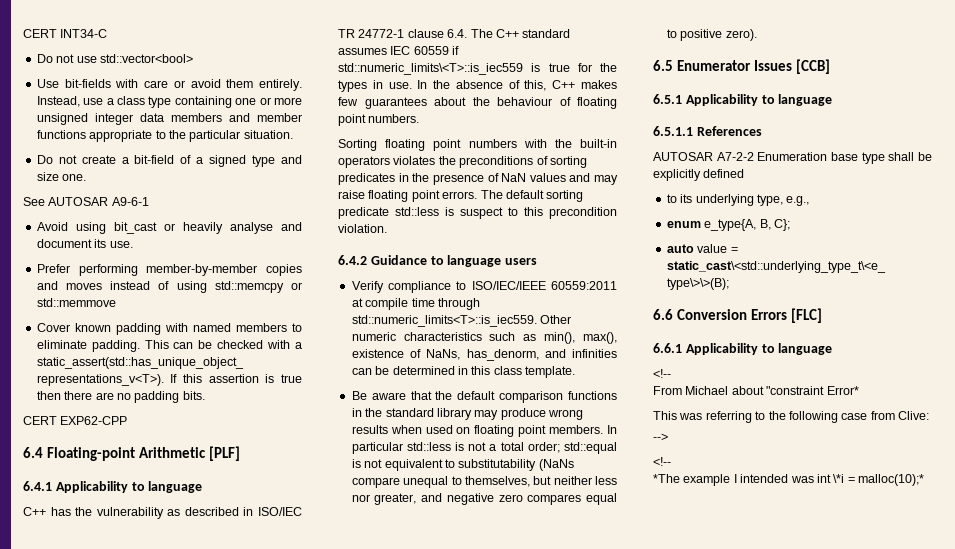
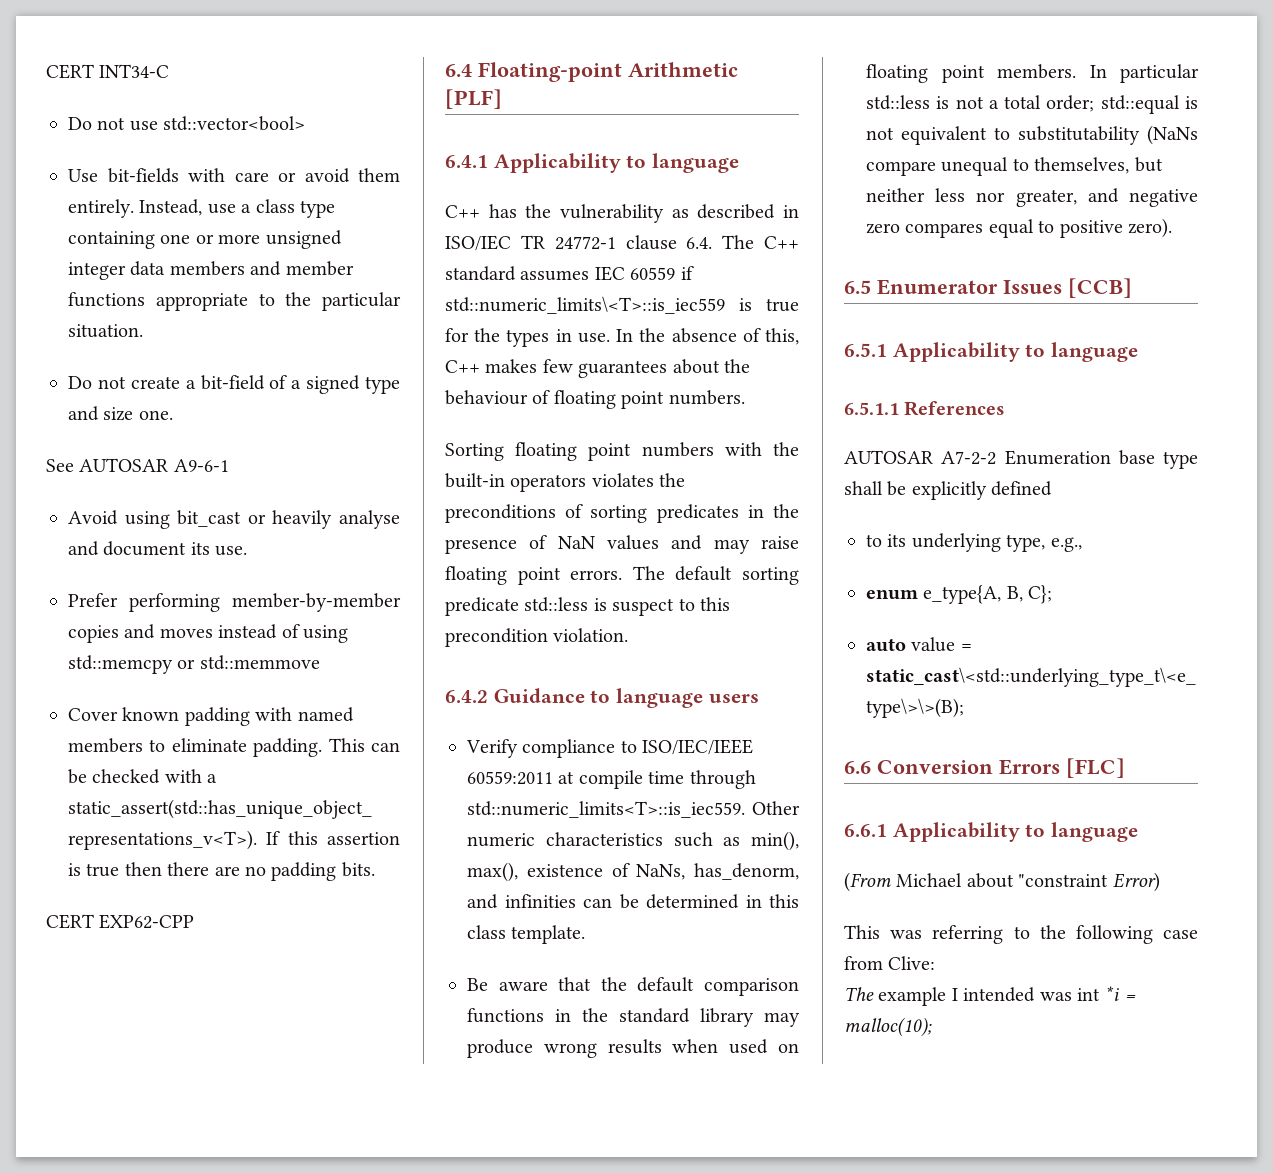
  6.6.1 Applicability to language
- <!--
- From Michael about "constraint Error*
+ (From Michael about "constraint Error)
- -->
- <!--
- *The example I intended was int \*i = malloc(10);*
+ The example I intended was int *i = malloc(10);

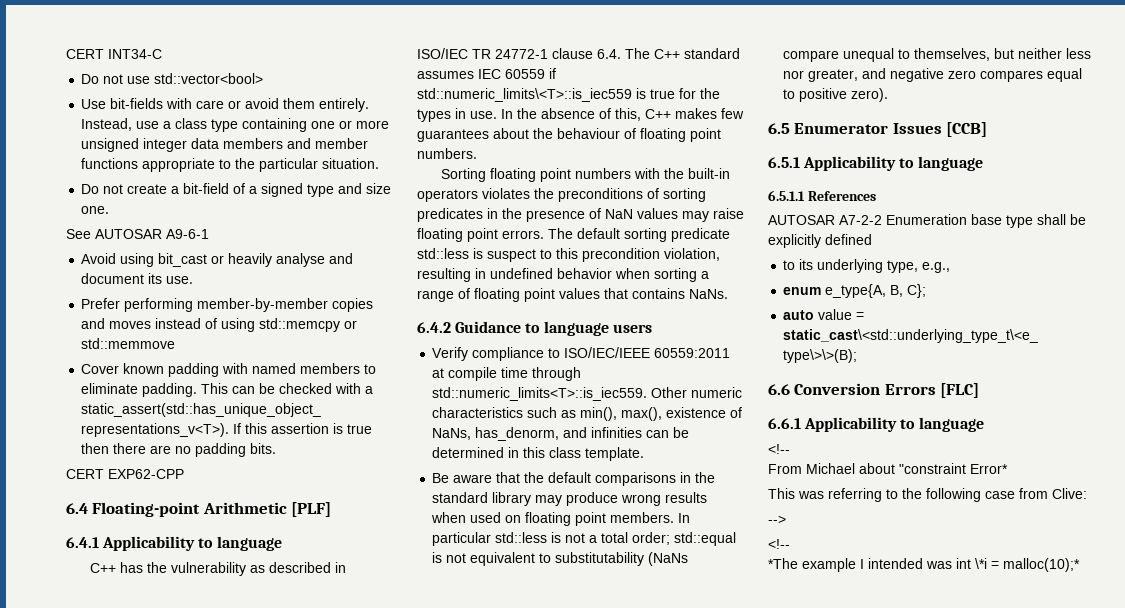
- Sorting floating point numbers with the built-in operators violates the preconditions of sorting predicates in the presence of NaN values and may raise floating point errors.
+ Sorting floating point numbers with the built-in operators violates the preconditions of sorting predicates in the presence of NaN values may raise floating point errors.
- The default sorting predicate std::less is suspect to this precondition violation.
+ The default sorting predicate std::less is suspect to this precondition violation, resulting in undefined behavior when sorting a range of floating point values that contains NaNs.
- Be aware that the default comparison functions in the standard library may produce wrong results when used on floating point members.
+ Be aware that the default comparisons in the standard library may produce wrong results when used on floating point members.
  6.6.1 Applicability to language
- (From Michael about "constraint Error)
+ <!--
+ From Michael about "constraint Error*
- The example I intended was int *i = malloc(10);
+ -->
+ <!--
+ *The example I intended was int \*i = malloc(10);*

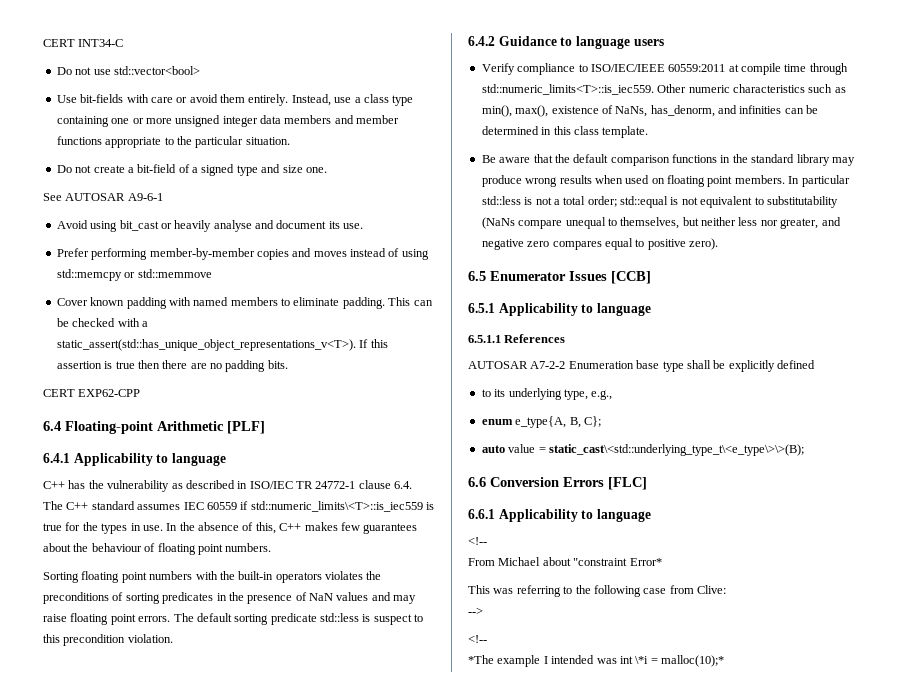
- Sorting floating point numbers with the built-in operators violates the preconditions of sorting predicates in the presence of NaN values may raise floating point errors.
+ Sorting floating point numbers with the built-in operators violates the preconditions of sorting predicates in the presence of NaN values and may raise floating point errors.
- The default sorting predicate std::less is suspect to this precondition violation, resulting in undefined behavior when sorting a range of floating point values that contains NaNs.
+ The default sorting predicate std::less is suspect to this precondition violation.
- Be aware that the default comparisons in the standard library may produce wrong results when used on floating point members.
+ Be aware that the default comparison functions in the standard library may produce wrong results when used on floating point members.

